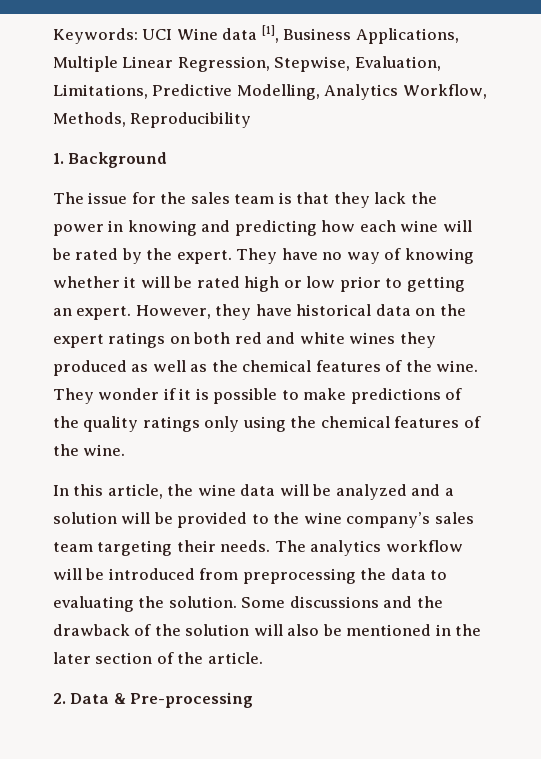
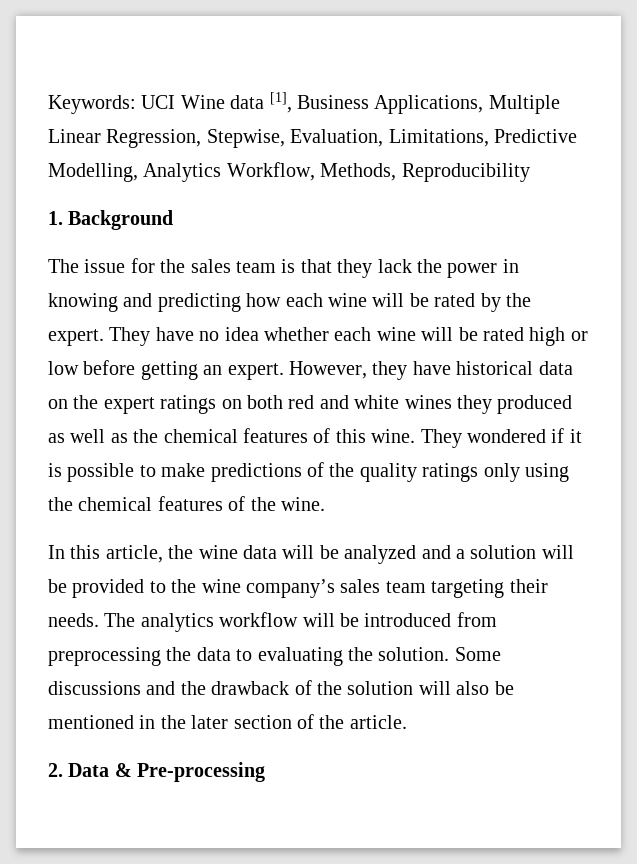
- They have no way of knowing whether it will be rated high or low prior to getting an expert.
+ They have no idea whether each wine will be rated high or low before getting an expert.
- However, they have historical data on the expert ratings on both red and white wines they produced as well as the chemical features of the wine.
+ However, they have historical data on the expert ratings on both red and white wines they produced as well as the chemical features of this wine.
- They wonder if it is possible to make predictions of the quality ratings only using the chemical features of the wine.
+ They wondered if it is possible to make predictions of the quality ratings only using the chemical features of the wine.

